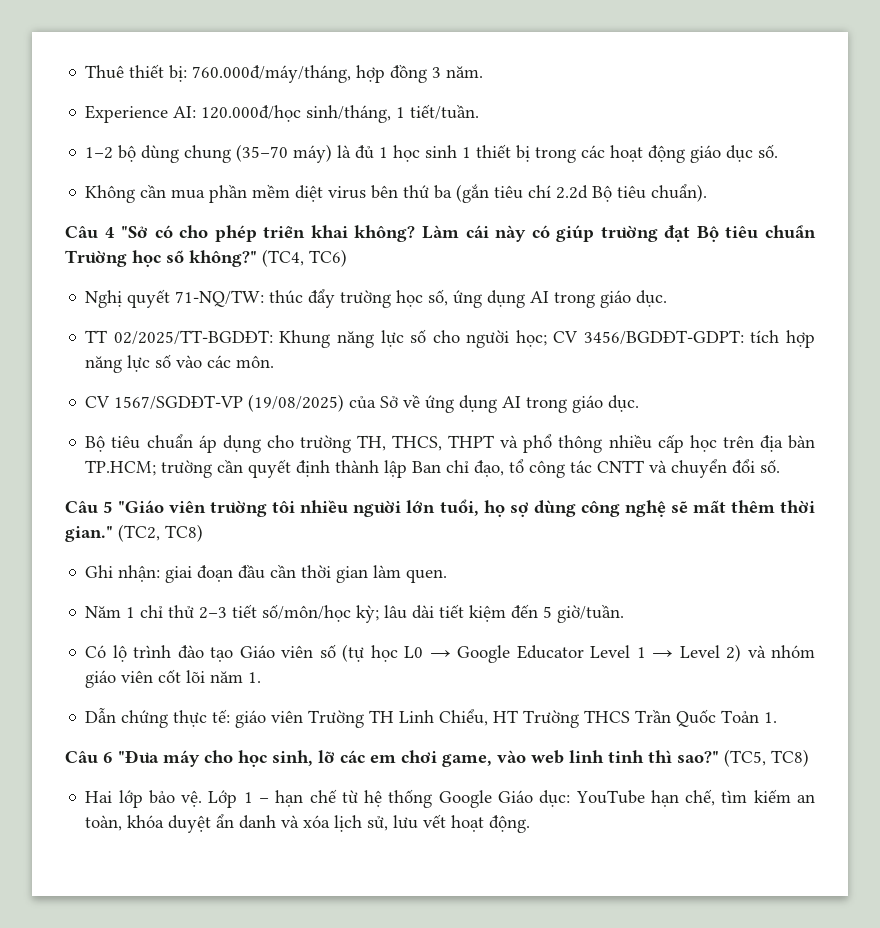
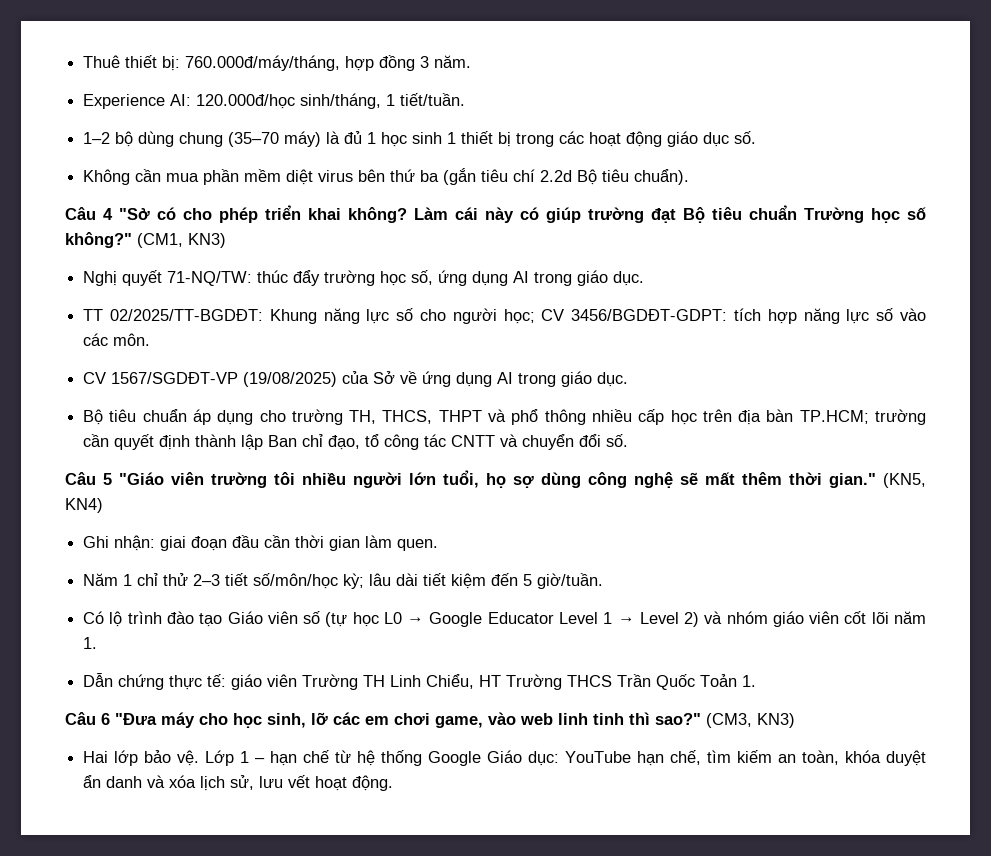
- (TC4, TC6)
+ (CM1, KN3)
- (TC2, TC8)
+ (KN5, KN4)
- (TC5, TC8)
+ (CM3, KN3)

